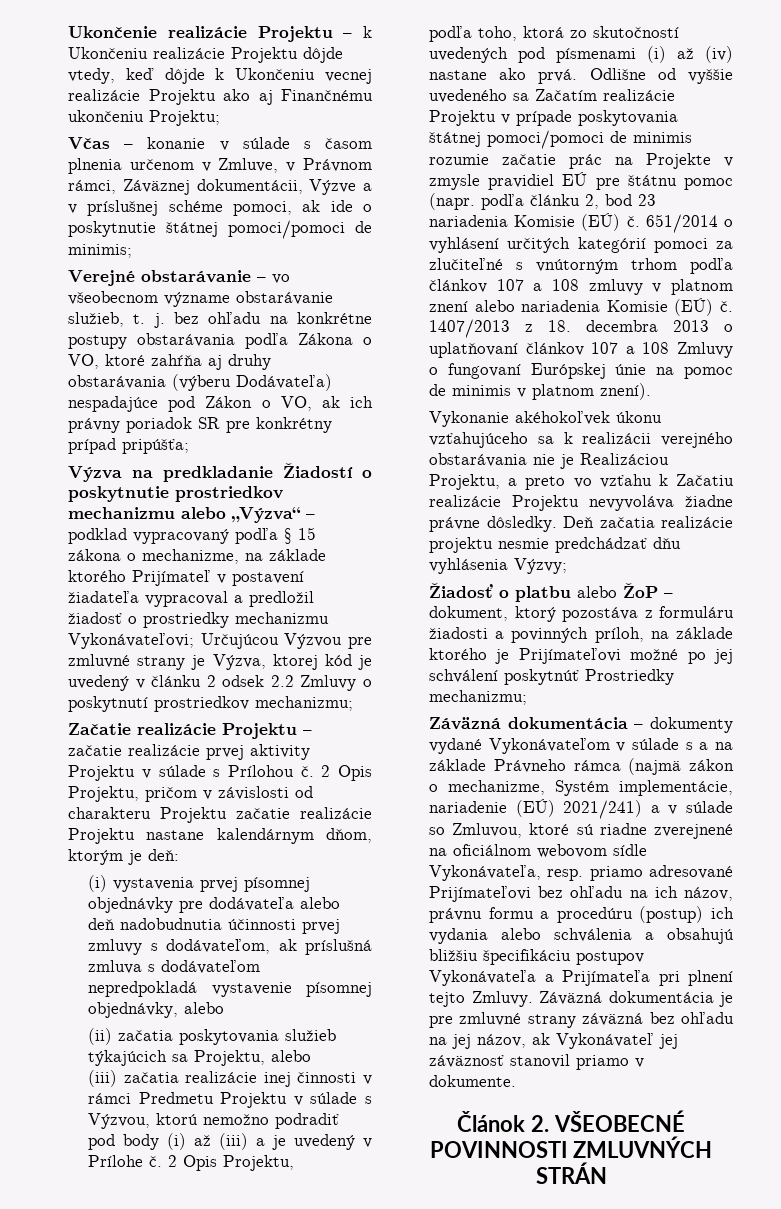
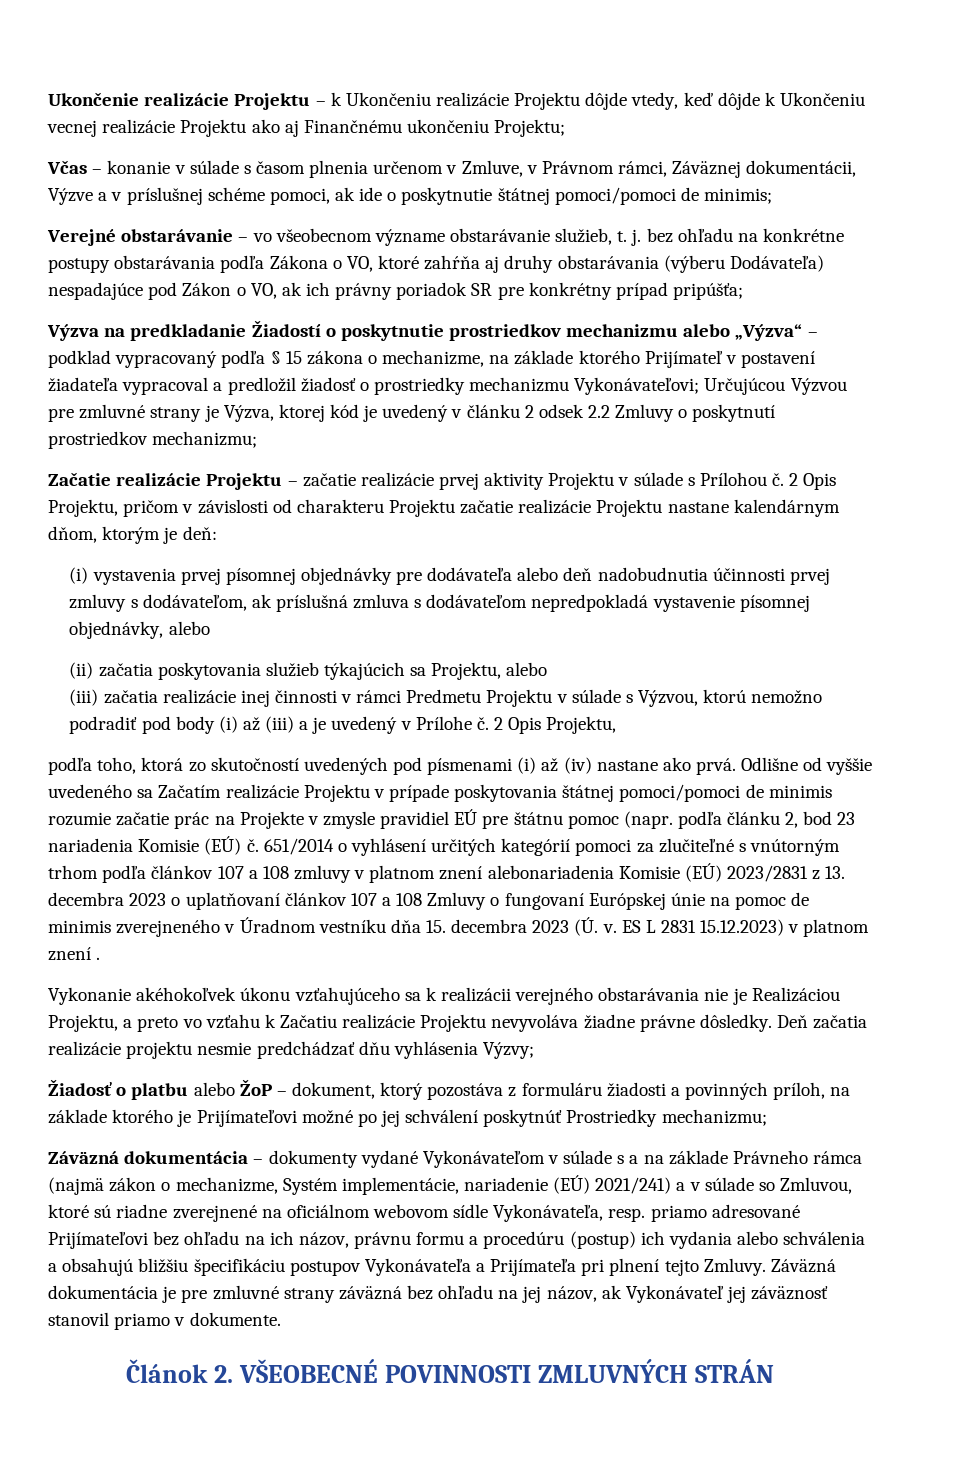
- 651/2014 o vyhlásení určitých kategórií pomoci za zlučiteľné s vnútorným trhom podľa článkov 107 a 108 zmluvy v platnom znení alebo nariadenia Komisie (EÚ) č. 1407/2013 z 18. decembra 2013 o uplatňovaní článkov 107 a 108 Zmluvy o fungovaní Európskej únie na pomoc de minimis v platnom znení).
+ 651/2014 o vyhlásení určitých kategórií pomoci za zlučiteľné s vnútorným trhom podľa článkov 107 a 108 zmluvy v platnom znení alebonariadenia Komisie (EÚ) 2023/2831 z 13. decembra 2023 o uplatňovaní článkov 107 a 108 Zmluvy o fungovaní Európskej únie na pomoc de minimis zverejneného v Úradnom vestníku dňa 15. decembra 2023 (Ú. v. ES L 2831 15.12.2023) v platnom znení .

